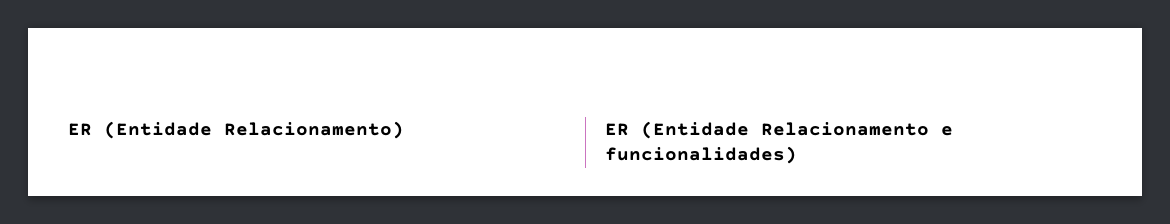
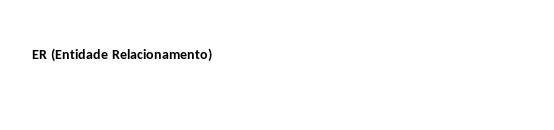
- ER (Entidade Relacionamento e funcionalidades)

